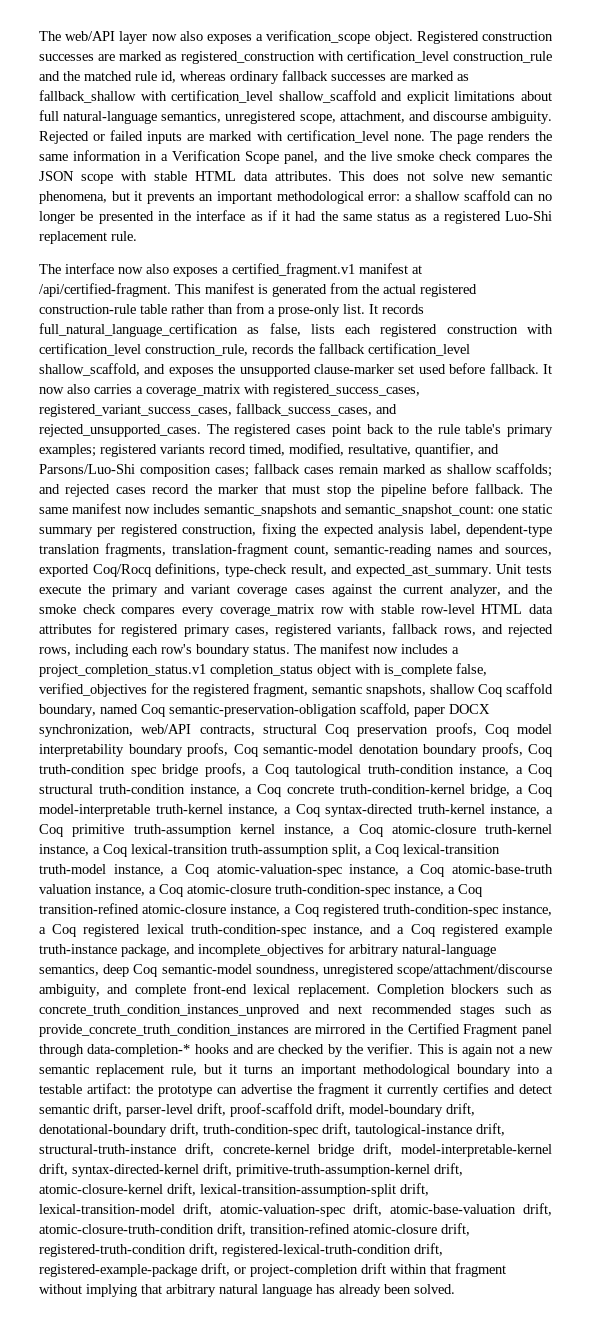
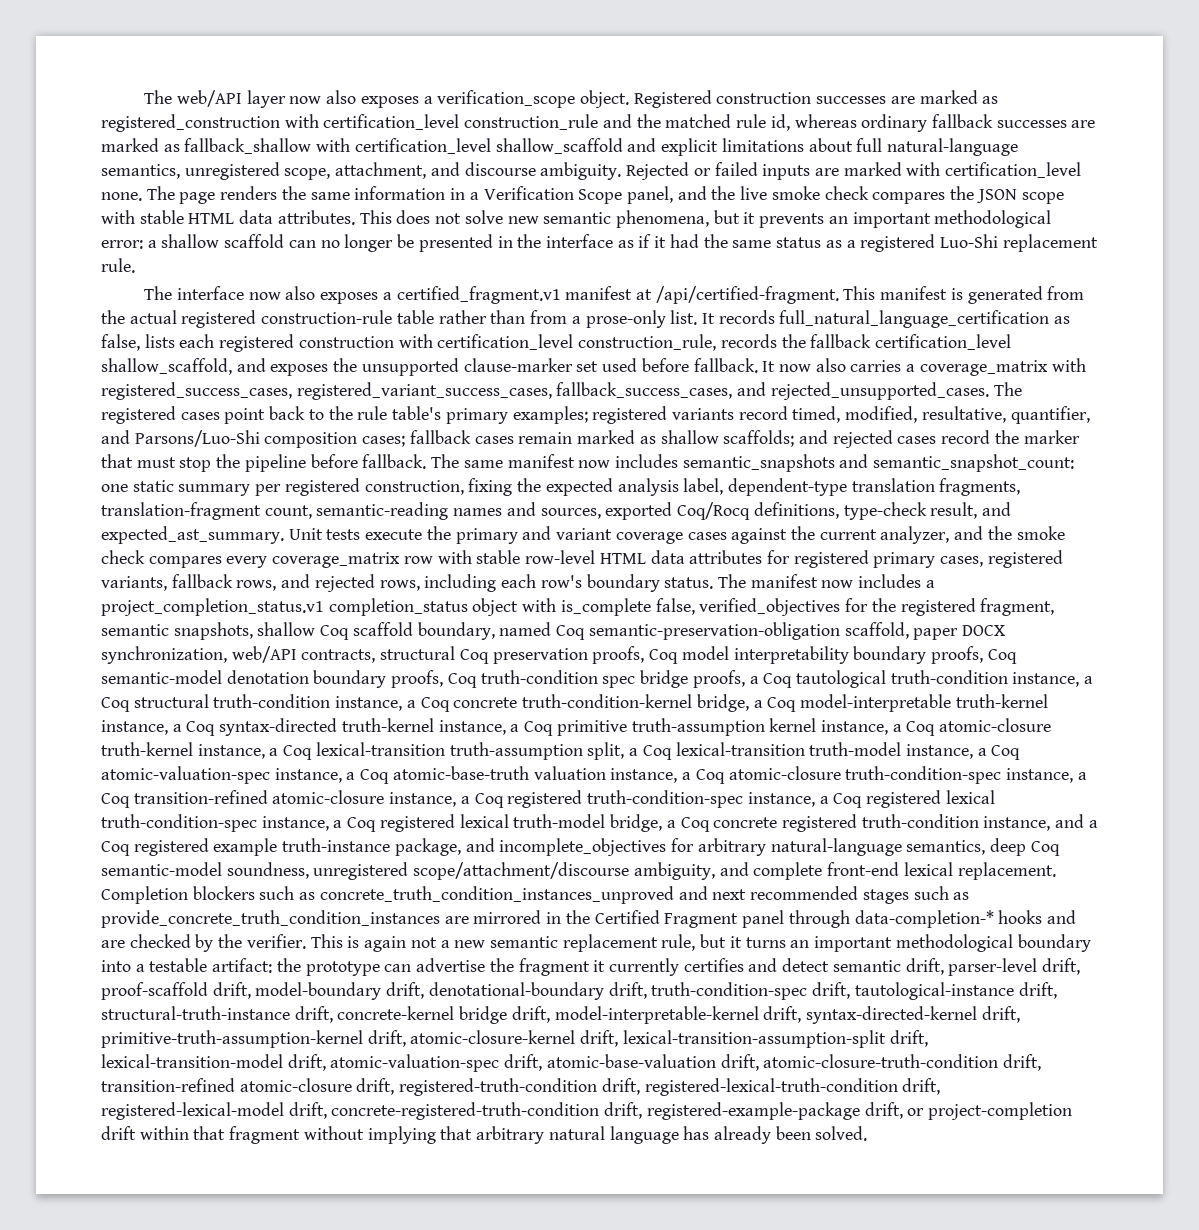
- The manifest now includes a project_completion_status.v1 completion_status object with is_complete false, verified_objectives for the registered fragment, semantic snapshots, shallow Coq scaffold boundary, named Coq semantic-preservation-obligation scaffold, paper DOCX synchronization, web/API contracts, structural Coq preservation proofs, Coq model interpretability boundary proofs, Coq semantic-model denotation boundary proofs, Coq truth-condition spec bridge proofs, a Coq tautological truth-condition instance, a Coq structural truth-condition instance, a Coq concrete truth-condition-kernel bridge, a Coq model-interpretable truth-kernel instance, a Coq syntax-directed truth-kernel instance, a Coq primitive truth-assumption kernel instance, a Coq atomic-closure truth-kernel instance, a Coq lexical-transition truth-assumption split, a Coq lexical-transition truth-model instance, a Coq atomic-valuation-spec instance, a Coq atomic-base-truth valuation instance, a Coq atomic-closure truth-condition-spec instance, a Coq transition-refined atomic-closure instance, a Coq registered truth-condition-spec instance, a Coq registered lexical truth-condition-spec instance, and a Coq registered example truth-instance package, and incomplete_objectives for arbitrary natural-language semantics, deep Coq semantic-model soundness, unregistered scope/attachment/discourse ambiguity, and complete front-end lexical replacement.
+ The manifest now includes a project_completion_status.v1 completion_status object with is_complete false, verified_objectives for the registered fragment, semantic snapshots, shallow Coq scaffold boundary, named Coq semantic-preservation-obligation scaffold, paper DOCX synchronization, web/API contracts, structural Coq preservation proofs, Coq model interpretability boundary proofs, Coq semantic-model denotation boundary proofs, Coq truth-condition spec bridge proofs, a Coq tautological truth-condition instance, a Coq structural truth-condition instance, a Coq concrete truth-condition-kernel bridge, a Coq model-interpretable truth-kernel instance, a Coq syntax-directed truth-kernel instance, a Coq primitive truth-assumption kernel instance, a Coq atomic-closure truth-kernel instance, a Coq lexical-transition truth-assumption split, a Coq lexical-transition truth-model instance, a Coq atomic-valuation-spec instance, a Coq atomic-base-truth valuation instance, a Coq atomic-closure truth-condition-spec instance, a Coq transition-refined atomic-closure instance, a Coq registered truth-condition-spec instance, a Coq registered lexical truth-condition-spec instance, a Coq registered lexical truth-model bridge, a Coq concrete registered truth-condition instance, and a Coq registered example truth-instance package, and incomplete_objectives for arbitrary natural-language semantics, deep Coq semantic-model soundness, unregistered scope/attachment/discourse ambiguity, and complete front-end lexical replacement.
- the prototype can advertise the fragment it currently certifies and detect semantic drift, parser-level drift, proof-scaffold drift, model-boundary drift, denotational-boundary drift, truth-condition-spec drift, tautological-instance drift, structural-truth-instance drift, concrete-kernel bridge drift, model-interpretable-kernel drift, syntax-directed-kernel drift, primitive-truth-assumption-kernel drift, atomic-closure-kernel drift, lexical-transition-assumption-split drift, lexical-transition-model drift, atomic-valuation-spec drift, atomic-base-valuation drift, atomic-closure-truth-condition drift, transition-refined atomic-closure drift, registered-truth-condition drift, registered-lexical-truth-condition drift, registered-example-package drift, or project-completion drift within that fragment without implying that arbitrary natural language has already been solved.
+ the prototype can advertise the fragment it currently certifies and detect semantic drift, parser-level drift, proof-scaffold drift, model-boundary drift, denotational-boundary drift, truth-condition-spec drift, tautological-instance drift, structural-truth-instance drift, concrete-kernel bridge drift, model-interpretable-kernel drift, syntax-directed-kernel drift, primitive-truth-assumption-kernel drift, atomic-closure-kernel drift, lexical-transition-assumption-split drift, lexical-transition-model drift, atomic-valuation-spec drift, atomic-base-valuation drift, atomic-closure-truth-condition drift, transition-refined atomic-closure drift, registered-truth-condition drift, registered-lexical-truth-condition drift, registered-lexical-model drift, concrete-registered-truth-condition drift, registered-example-package drift, or project-completion drift within that fragment without implying that arbitrary natural language has already been solved.

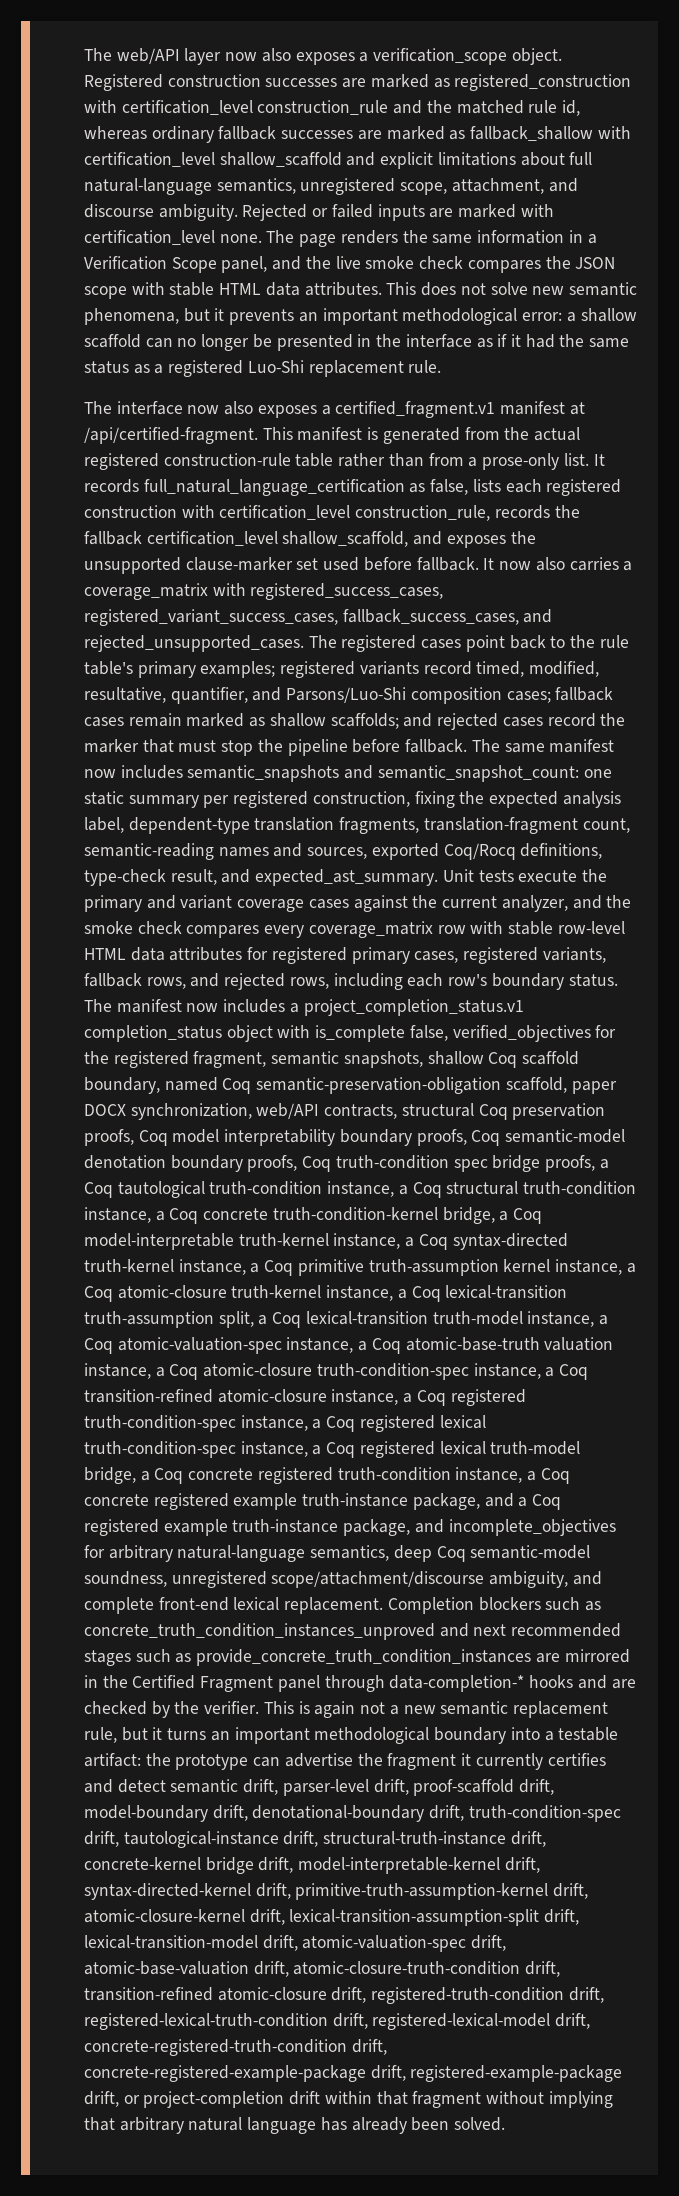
- The manifest now includes a project_completion_status.v1 completion_status object with is_complete false, verified_objectives for the registered fragment, semantic snapshots, shallow Coq scaffold boundary, named Coq semantic-preservation-obligation scaffold, paper DOCX synchronization, web/API contracts, structural Coq preservation proofs, Coq model interpretability boundary proofs, Coq semantic-model denotation boundary proofs, Coq truth-condition spec bridge proofs, a Coq tautological truth-condition instance, a Coq structural truth-condition instance, a Coq concrete truth-condition-kernel bridge, a Coq model-interpretable truth-kernel instance, a Coq syntax-directed truth-kernel instance, a Coq primitive truth-assumption kernel instance, a Coq atomic-closure truth-kernel instance, a Coq lexical-transition truth-assumption split, a Coq lexical-transition truth-model instance, a Coq atomic-valuation-spec instance, a Coq atomic-base-truth valuation instance, a Coq atomic-closure truth-condition-spec instance, a Coq transition-refined atomic-closure instance, a Coq registered truth-condition-spec instance, a Coq registered lexical truth-condition-spec instance, a Coq registered lexical truth-model bridge, a Coq concrete registered truth-condition instance, and a Coq registered example truth-instance package, and incomplete_objectives for arbitrary natural-language semantics, deep Coq semantic-model soundness, unregistered scope/attachment/discourse ambiguity, and complete front-end lexical replacement.
+ The manifest now includes a project_completion_status.v1 completion_status object with is_complete false, verified_objectives for the registered fragment, semantic snapshots, shallow Coq scaffold boundary, named Coq semantic-preservation-obligation scaffold, paper DOCX synchronization, web/API contracts, structural Coq preservation proofs, Coq model interpretability boundary proofs, Coq semantic-model denotation boundary proofs, Coq truth-condition spec bridge proofs, a Coq tautological truth-condition instance, a Coq structural truth-condition instance, a Coq concrete truth-condition-kernel bridge, a Coq model-interpretable truth-kernel instance, a Coq syntax-directed truth-kernel instance, a Coq primitive truth-assumption kernel instance, a Coq atomic-closure truth-kernel instance, a Coq lexical-transition truth-assumption split, a Coq lexical-transition truth-model instance, a Coq atomic-valuation-spec instance, a Coq atomic-base-truth valuation instance, a Coq atomic-closure truth-condition-spec instance, a Coq transition-refined atomic-closure instance, a Coq registered truth-condition-spec instance, a Coq registered lexical truth-condition-spec instance, a Coq registered lexical truth-model bridge, a Coq concrete registered truth-condition instance, a Coq concrete registered example truth-instance package, and a Coq registered example truth-instance package, and incomplete_objectives for arbitrary natural-language semantics, deep Coq semantic-model soundness, unregistered scope/attachment/discourse ambiguity, and complete front-end lexical replacement.
- the prototype can advertise the fragment it currently certifies and detect semantic drift, parser-level drift, proof-scaffold drift, model-boundary drift, denotational-boundary drift, truth-condition-spec drift, tautological-instance drift, structural-truth-instance drift, concrete-kernel bridge drift, model-interpretable-kernel drift, syntax-directed-kernel drift, primitive-truth-assumption-kernel drift, atomic-closure-kernel drift, lexical-transition-assumption-split drift, lexical-transition-model drift, atomic-valuation-spec drift, atomic-base-valuation drift, atomic-closure-truth-condition drift, transition-refined atomic-closure drift, registered-truth-condition drift, registered-lexical-truth-condition drift, registered-lexical-model drift, concrete-registered-truth-condition drift, registered-example-package drift, or project-completion drift within that fragment without implying that arbitrary natural language has already been solved.
+ the prototype can advertise the fragment it currently certifies and detect semantic drift, parser-level drift, proof-scaffold drift, model-boundary drift, denotational-boundary drift, truth-condition-spec drift, tautological-instance drift, structural-truth-instance drift, concrete-kernel bridge drift, model-interpretable-kernel drift, syntax-directed-kernel drift, primitive-truth-assumption-kernel drift, atomic-closure-kernel drift, lexical-transition-assumption-split drift, lexical-transition-model drift, atomic-valuation-spec drift, atomic-base-valuation drift, atomic-closure-truth-condition drift, transition-refined atomic-closure drift, registered-truth-condition drift, registered-lexical-truth-condition drift, registered-lexical-model drift, concrete-registered-truth-condition drift, concrete-registered-example-package drift, registered-example-package drift, or project-completion drift within that fragment without implying that arbitrary natural language has already been solved.

